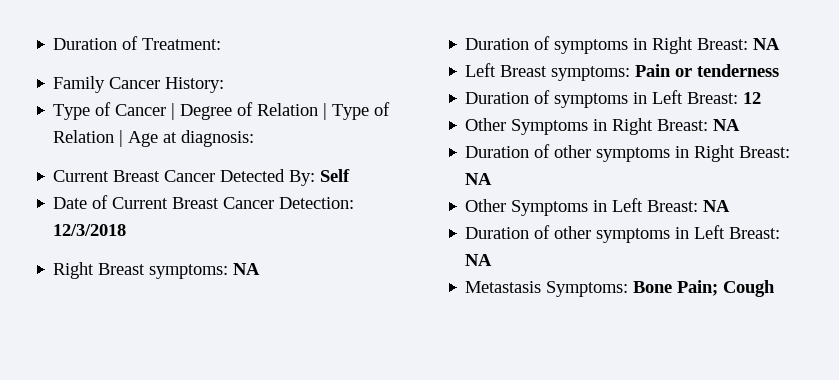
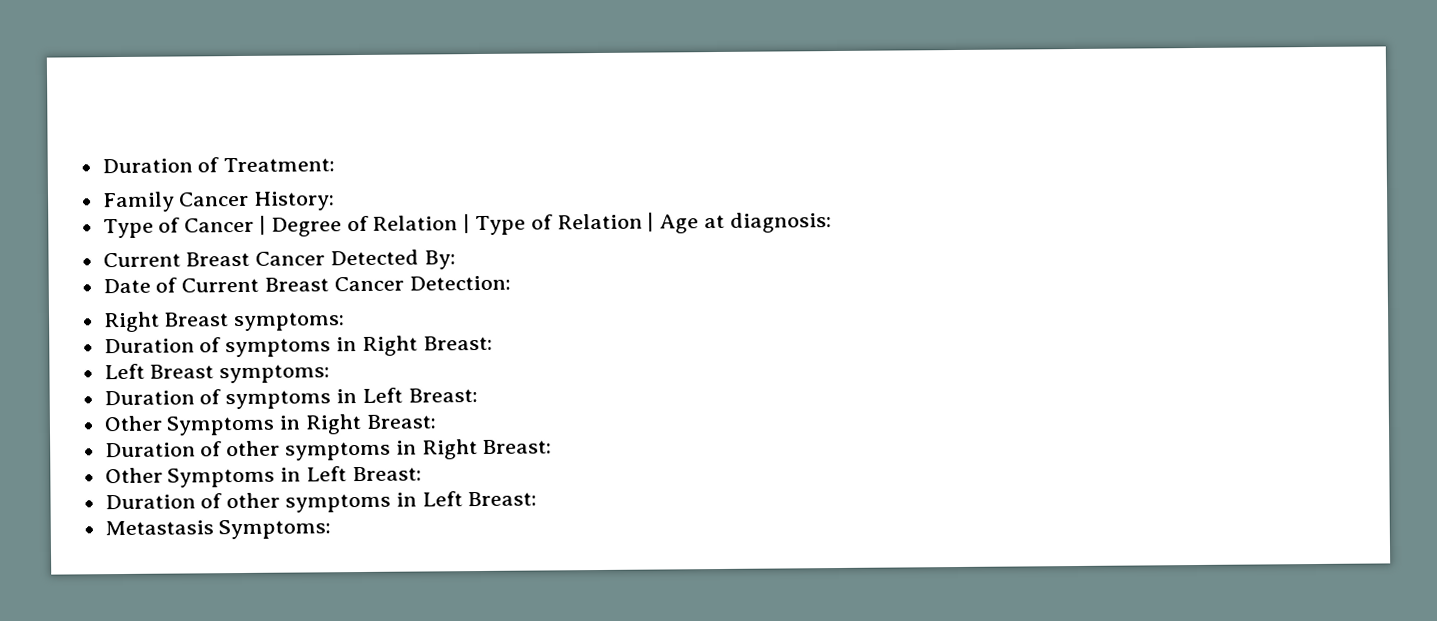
- Current Breast Cancer Detected By: Self
+ Current Breast Cancer Detected By:
- Date of Current Breast Cancer Detection: 12/3/2018
+ Date of Current Breast Cancer Detection:
- Right Breast symptoms: NA
+ Right Breast symptoms:
- Duration of symptoms in Right Breast: NA
+ Duration of symptoms in Right Breast:
- Left Breast symptoms: Pain or tenderness
+ Left Breast symptoms:
- Duration of symptoms in Left Breast: 12
+ Duration of symptoms in Left Breast:
- Other Symptoms in Right Breast: NA
+ Other Symptoms in Right Breast:
- Duration of other symptoms in Right Breast: NA
+ Duration of other symptoms in Right Breast:
- Other Symptoms in Left Breast: NA
+ Other Symptoms in Left Breast:
- Duration of other symptoms in Left Breast: NA
+ Duration of other symptoms in Left Breast:
- Metastasis Symptoms: Bone Pain; Cough
+ Metastasis Symptoms:

